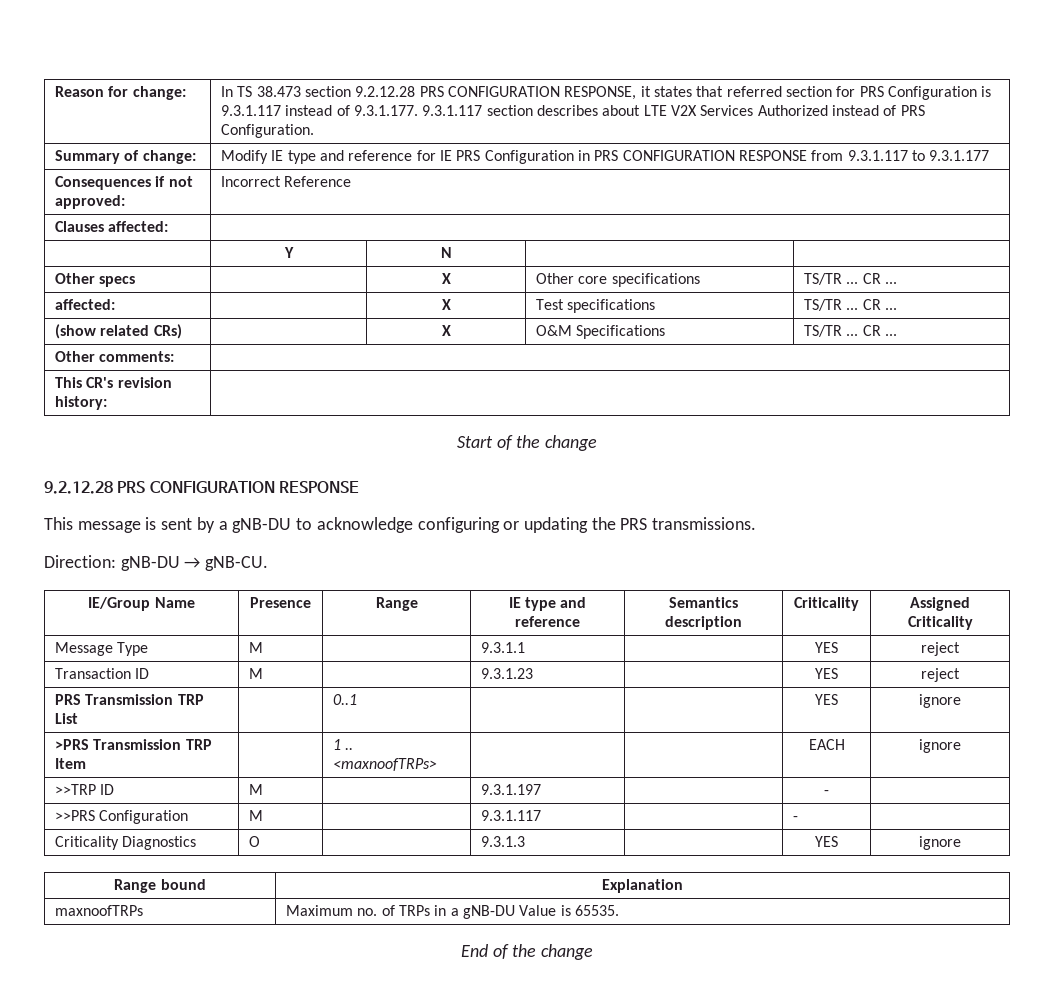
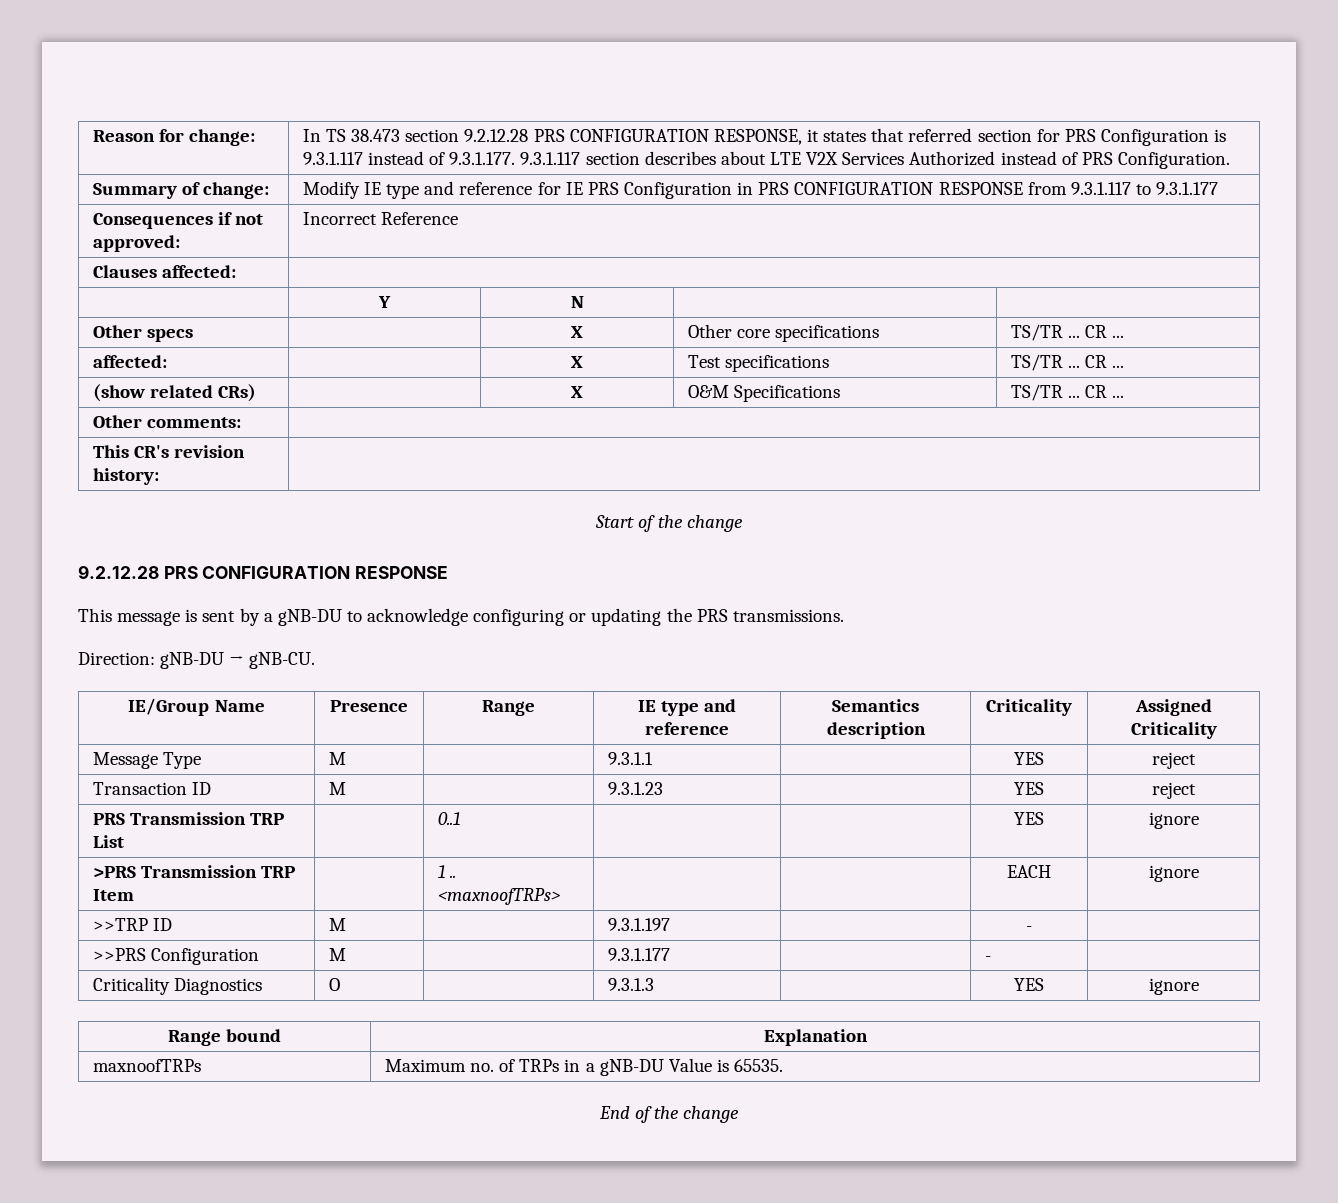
- >>PRS Configuration | M | | 9.3.1.117 | | - |
+ >>PRS Configuration | M | | 9.3.1.177 | | - |

